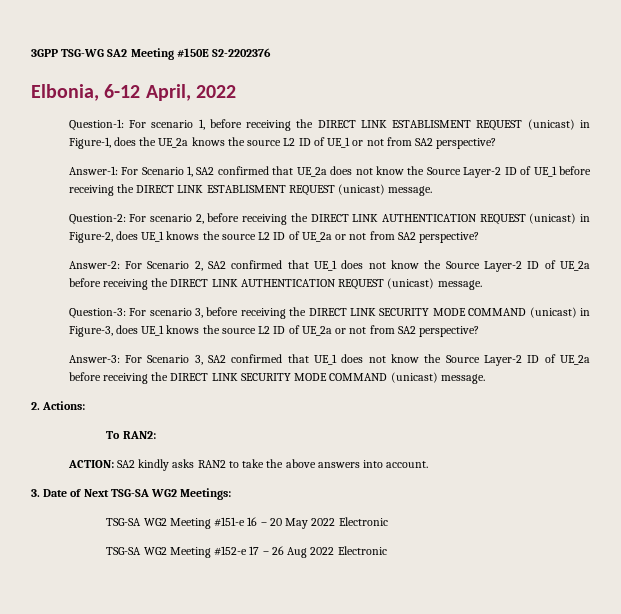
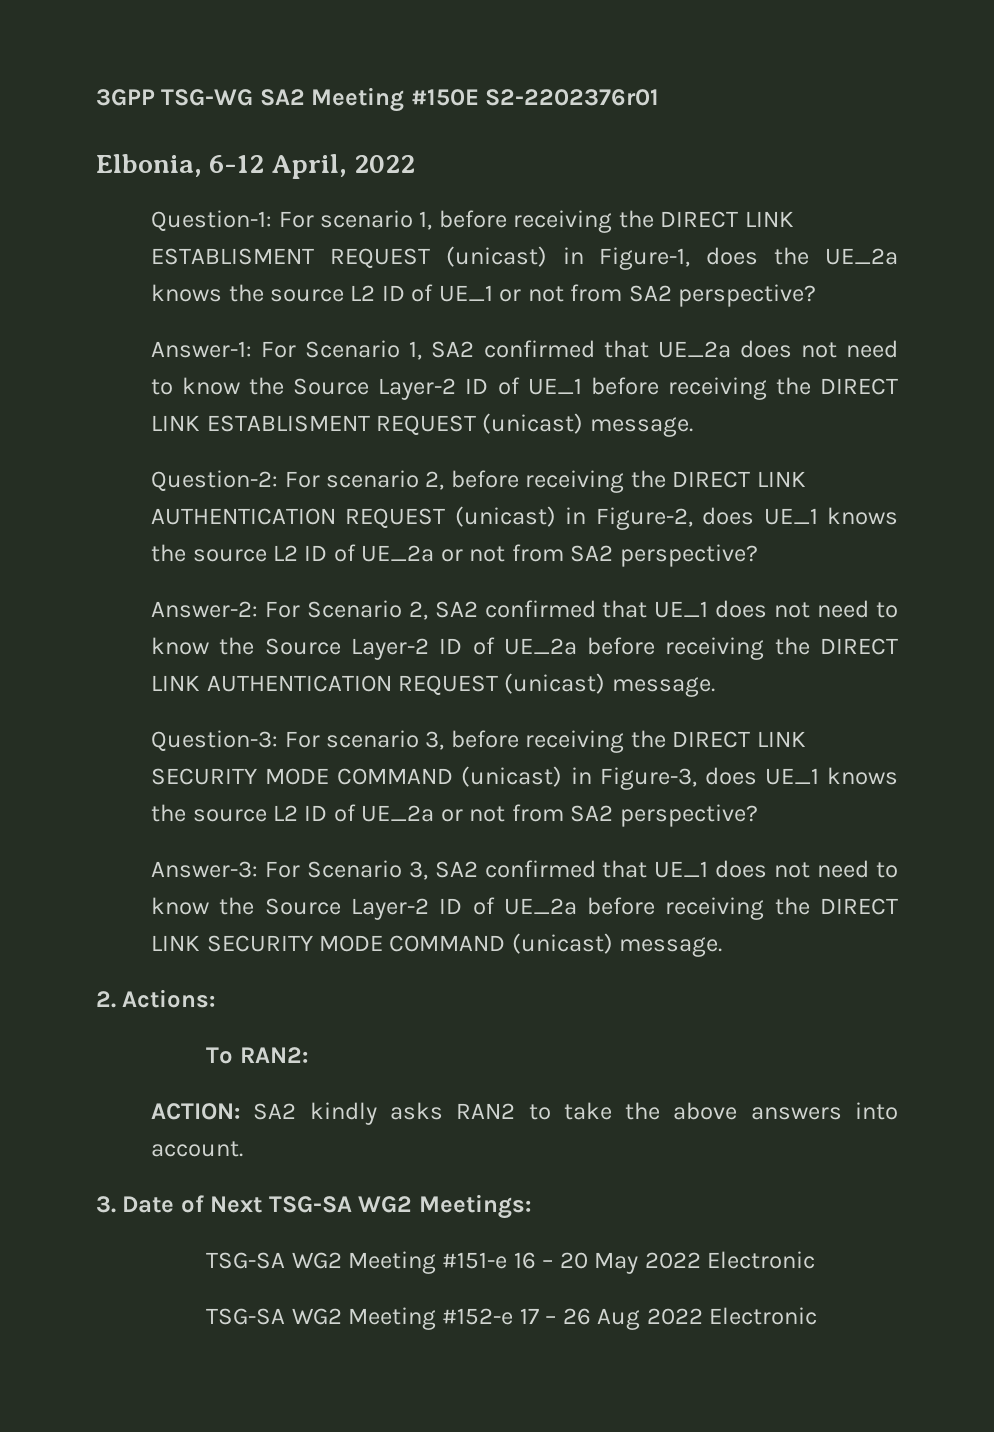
- 3GPP TSG-WG SA2 Meeting #150E S2-2202376
+ 3GPP TSG-WG SA2 Meeting #150E S2-2202376r01
- Answer-1: For Scenario 1, SA2 confirmed that UE_2a does not know the Source Layer-2 ID of UE_1 before receiving the DIRECT LINK ESTABLISMENT REQUEST (unicast) message.
+ Answer-1: For Scenario 1, SA2 confirmed that UE_2a does not need to know the Source Layer-2 ID of UE_1 before receiving the DIRECT LINK ESTABLISMENT REQUEST (unicast) message.
- Answer-2: For Scenario 2, SA2 confirmed that UE_1 does not know the Source Layer-2 ID of UE_2a before receiving the DIRECT LINK AUTHENTICATION REQUEST (unicast) message.
+ Answer-2: For Scenario 2, SA2 confirmed that UE_1 does not need to know the Source Layer-2 ID of UE_2a before receiving the DIRECT LINK AUTHENTICATION REQUEST (unicast) message.
- Answer-3: For Scenario 3, SA2 confirmed that UE_1 does not know the Source Layer-2 ID of UE_2a before receiving the DIRECT LINK SECURITY MODE COMMAND (unicast) message.
+ Answer-3: For Scenario 3, SA2 confirmed that UE_1 does not need to know the Source Layer-2 ID of UE_2a before receiving the DIRECT LINK SECURITY MODE COMMAND (unicast) message.

